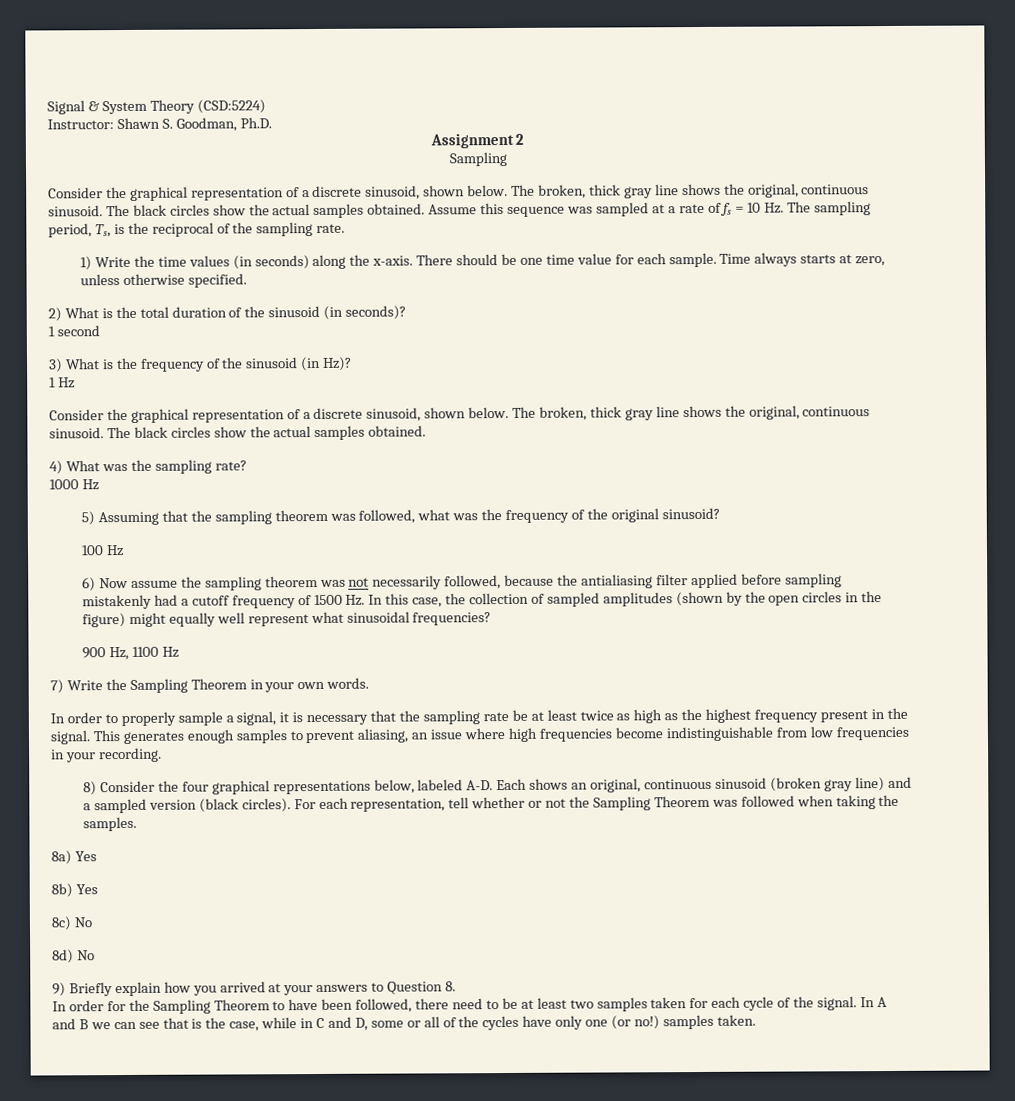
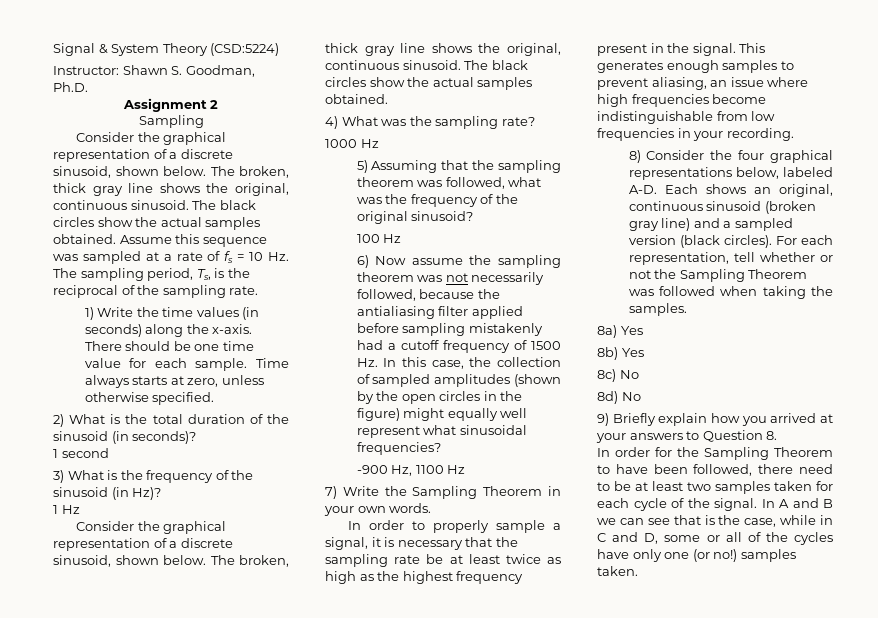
- 900 Hz, 1100 Hz
+ -900 Hz, 1100 Hz

